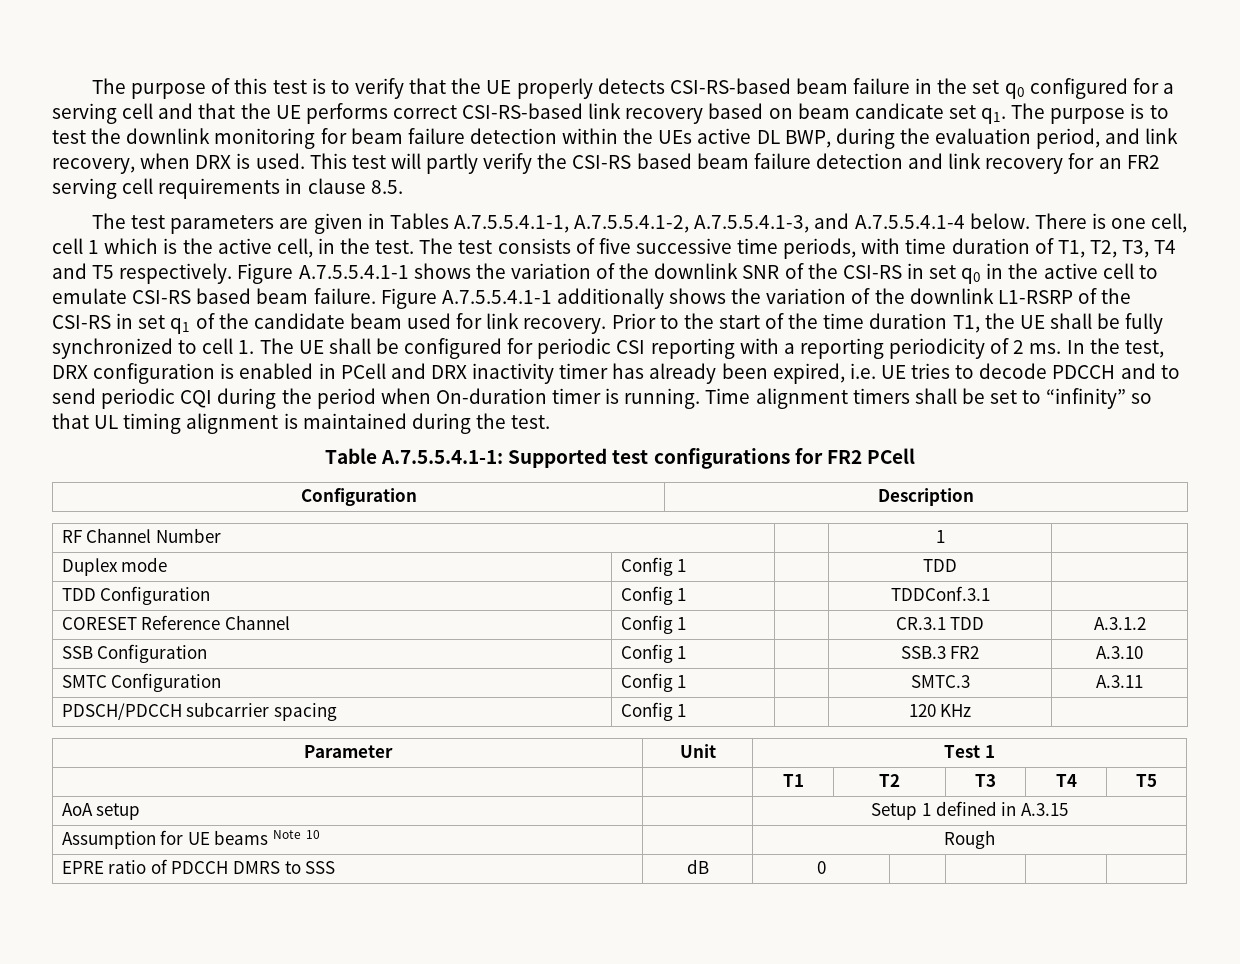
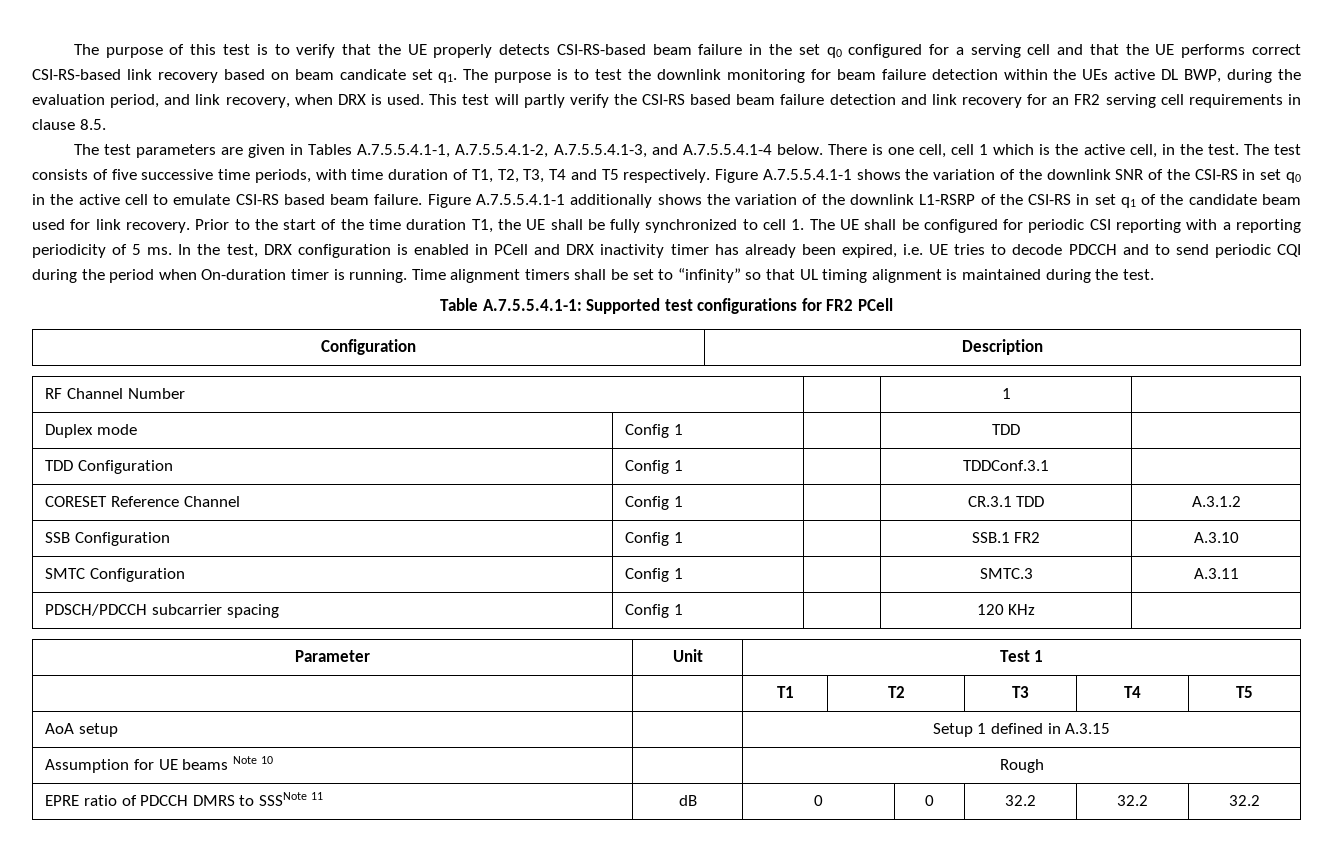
- Prior to the start of the time duration T1, the UE shall be fully synchronized to cell 1. The UE shall be configured for periodic CSI reporting with a reporting periodicity of 2 ms.
+ Prior to the start of the time duration T1, the UE shall be fully synchronized to cell 1. The UE shall be configured for periodic CSI reporting with a reporting periodicity of 5 ms.
- SSB Configuration | Config 1 | | SSB.3 FR2 | A.3.10
+ SSB Configuration | Config 1 | | SSB.1 FR2 | A.3.10
- EPRE ratio of PDCCH DMRS to SSS | dB | 0 | | | |
+ EPRE ratio of PDCCH DMRS to SSSNote 11 | dB | 0 | 0 | 32.2 | 32.2 | 32.2

